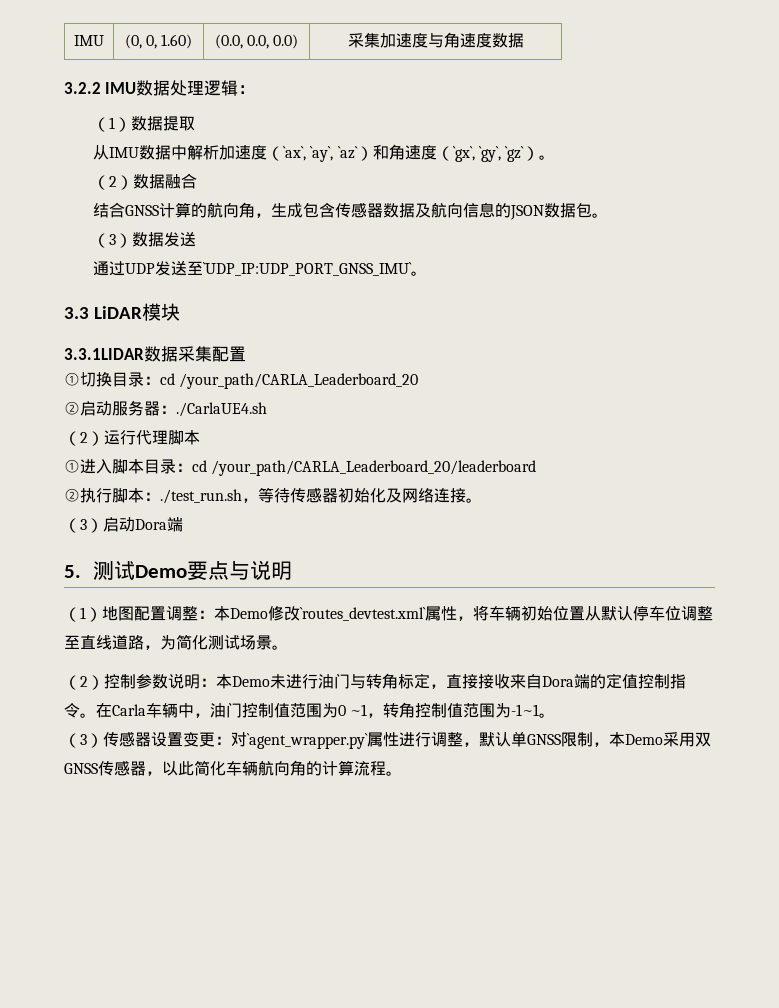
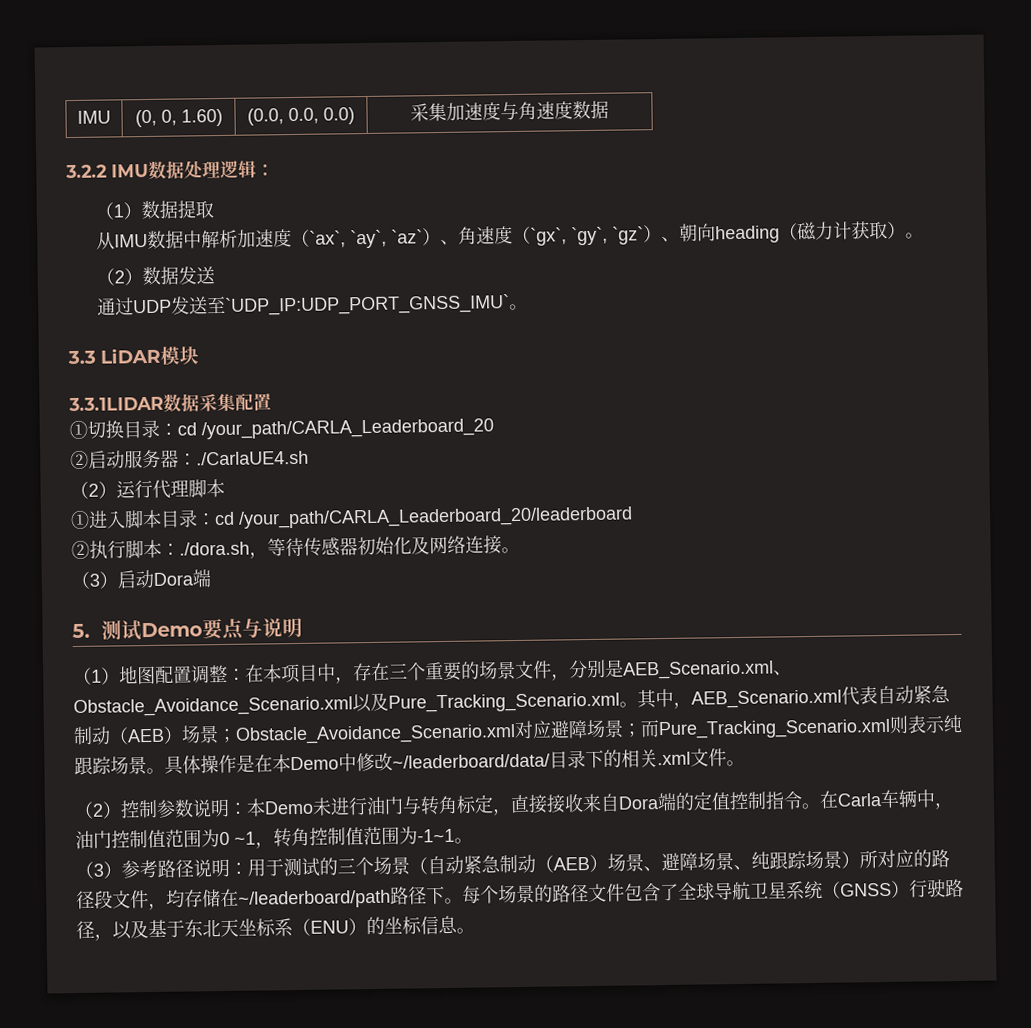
- 从IMU数据中解析加速度（`ax`, `ay`, `az`）和角速度（`gx`, `gy`, `gz`）。
- （2）数据融合
- 结合GNSS计算的航向角，生成包含传感器数据及航向信息的JSON数据包。
- （3）数据发送
+ 从IMU数据中解析加速度（`ax`, `ay`, `az`）、角速度（`gx`, `gy`, `gz`）、朝向heading（磁力计获取）。
+ （2）数据发送
- ②执行脚本：./test_run.sh，等待传感器初始化及网络连接。
+ ②执行脚本：./dora.sh，等待传感器初始化及网络连接。
- （1）地图配置调整：本Demo修改`routes_devtest.xml`属性，将车辆初始位置从默认停车位调整至直线道路，为简化测试场景。
+ （1）地图配置调整：在本项目中，存在三个重要的场景文件，分别是AEB_Scenario.xml、Obstacle_Avoidance_Scenario.xml以及Pure_Tracking_Scenario.xml。其中，AEB_Scenario.xml代表自动紧急制动（AEB）场景；Obstacle_Avoidance_Scenario.xml对应避障场景；而Pure_Tracking_Scenario.xml则表示纯跟踪场景。具体操作是在本Demo中修改~/leaderboard/data/目录下的相关.xml文件。
- （3）传感器设置变更：对`agent_wrapper.py`属性进行调整，默认单GNSS限制，本Demo采用双GNSS传感器，以此简化车辆航向角的计算流程。
+ （3）参考路径说明：用于测试的三个场景（自动紧急制动（AEB）场景、避障场景、纯跟踪场景）所对应的路径段文件，均存储在~/leaderboard/path路径下。每个场景的路径文件包含了全球导航卫星系统（GNSS）行驶路径，以及基于东北天坐标系（ENU）的坐标信息。

